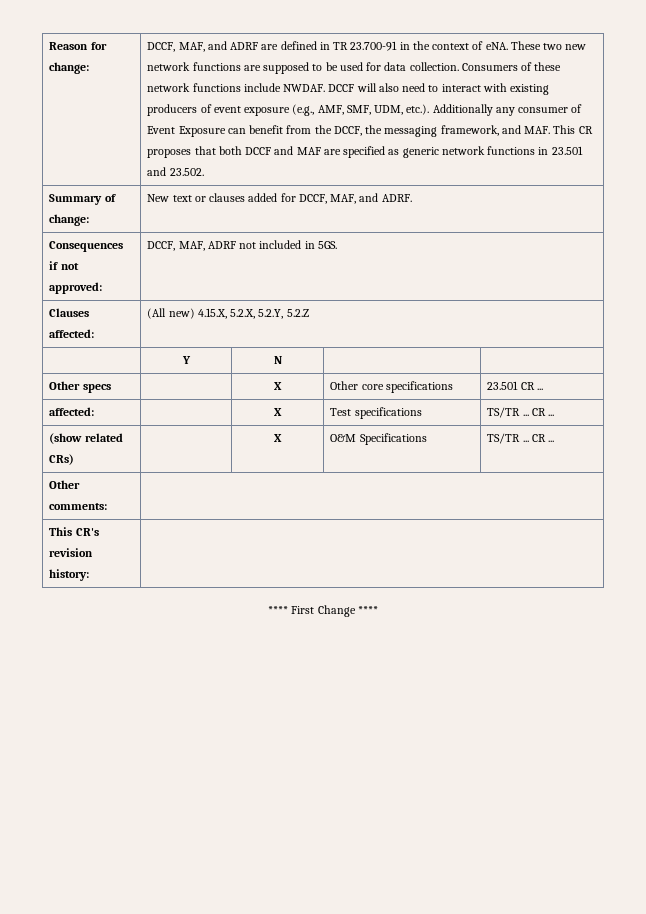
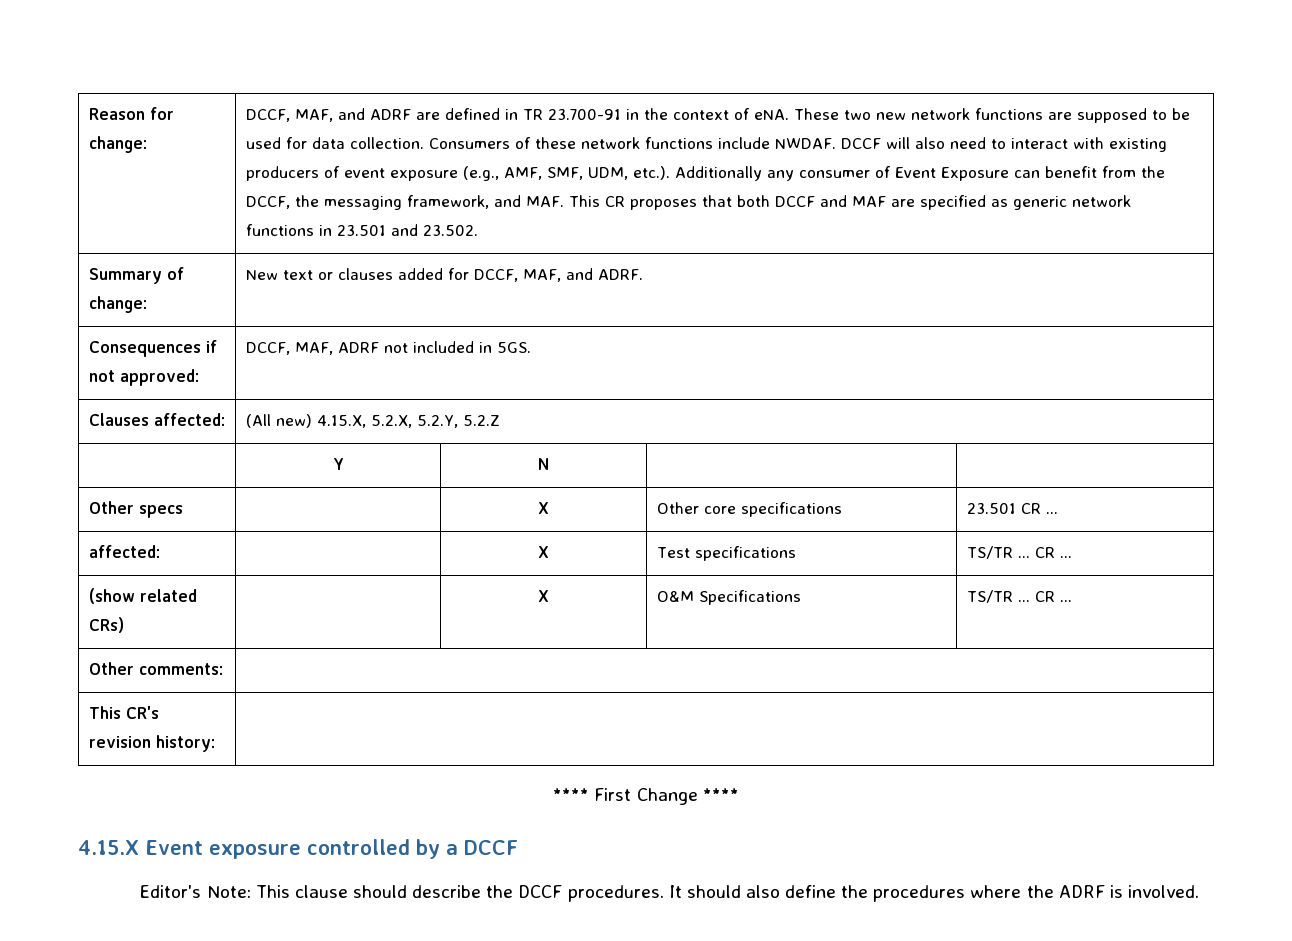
+ 4.15.X Event exposure controlled by a DCCF
+ Editor's Note: This clause should describe the DCCF procedures. It should also define the procedures where the ADRF is involved.

